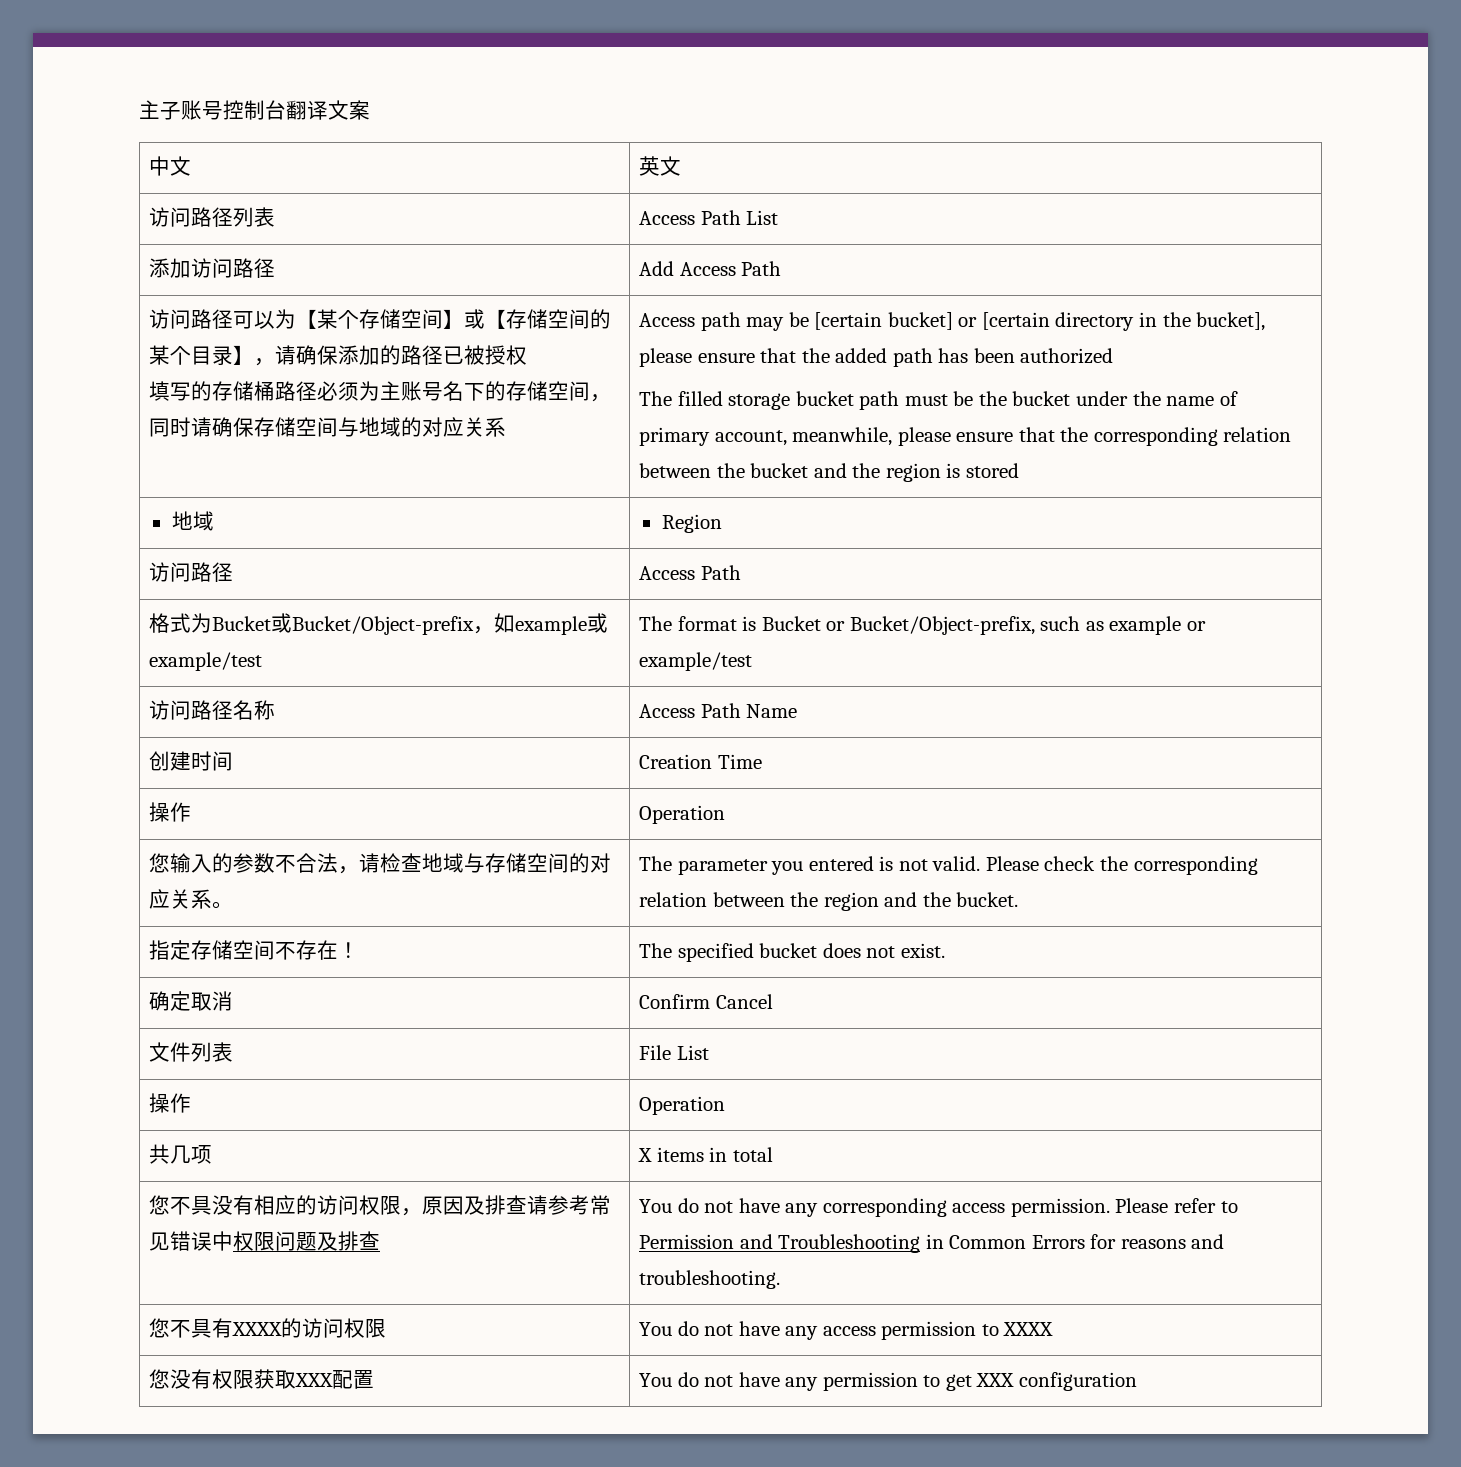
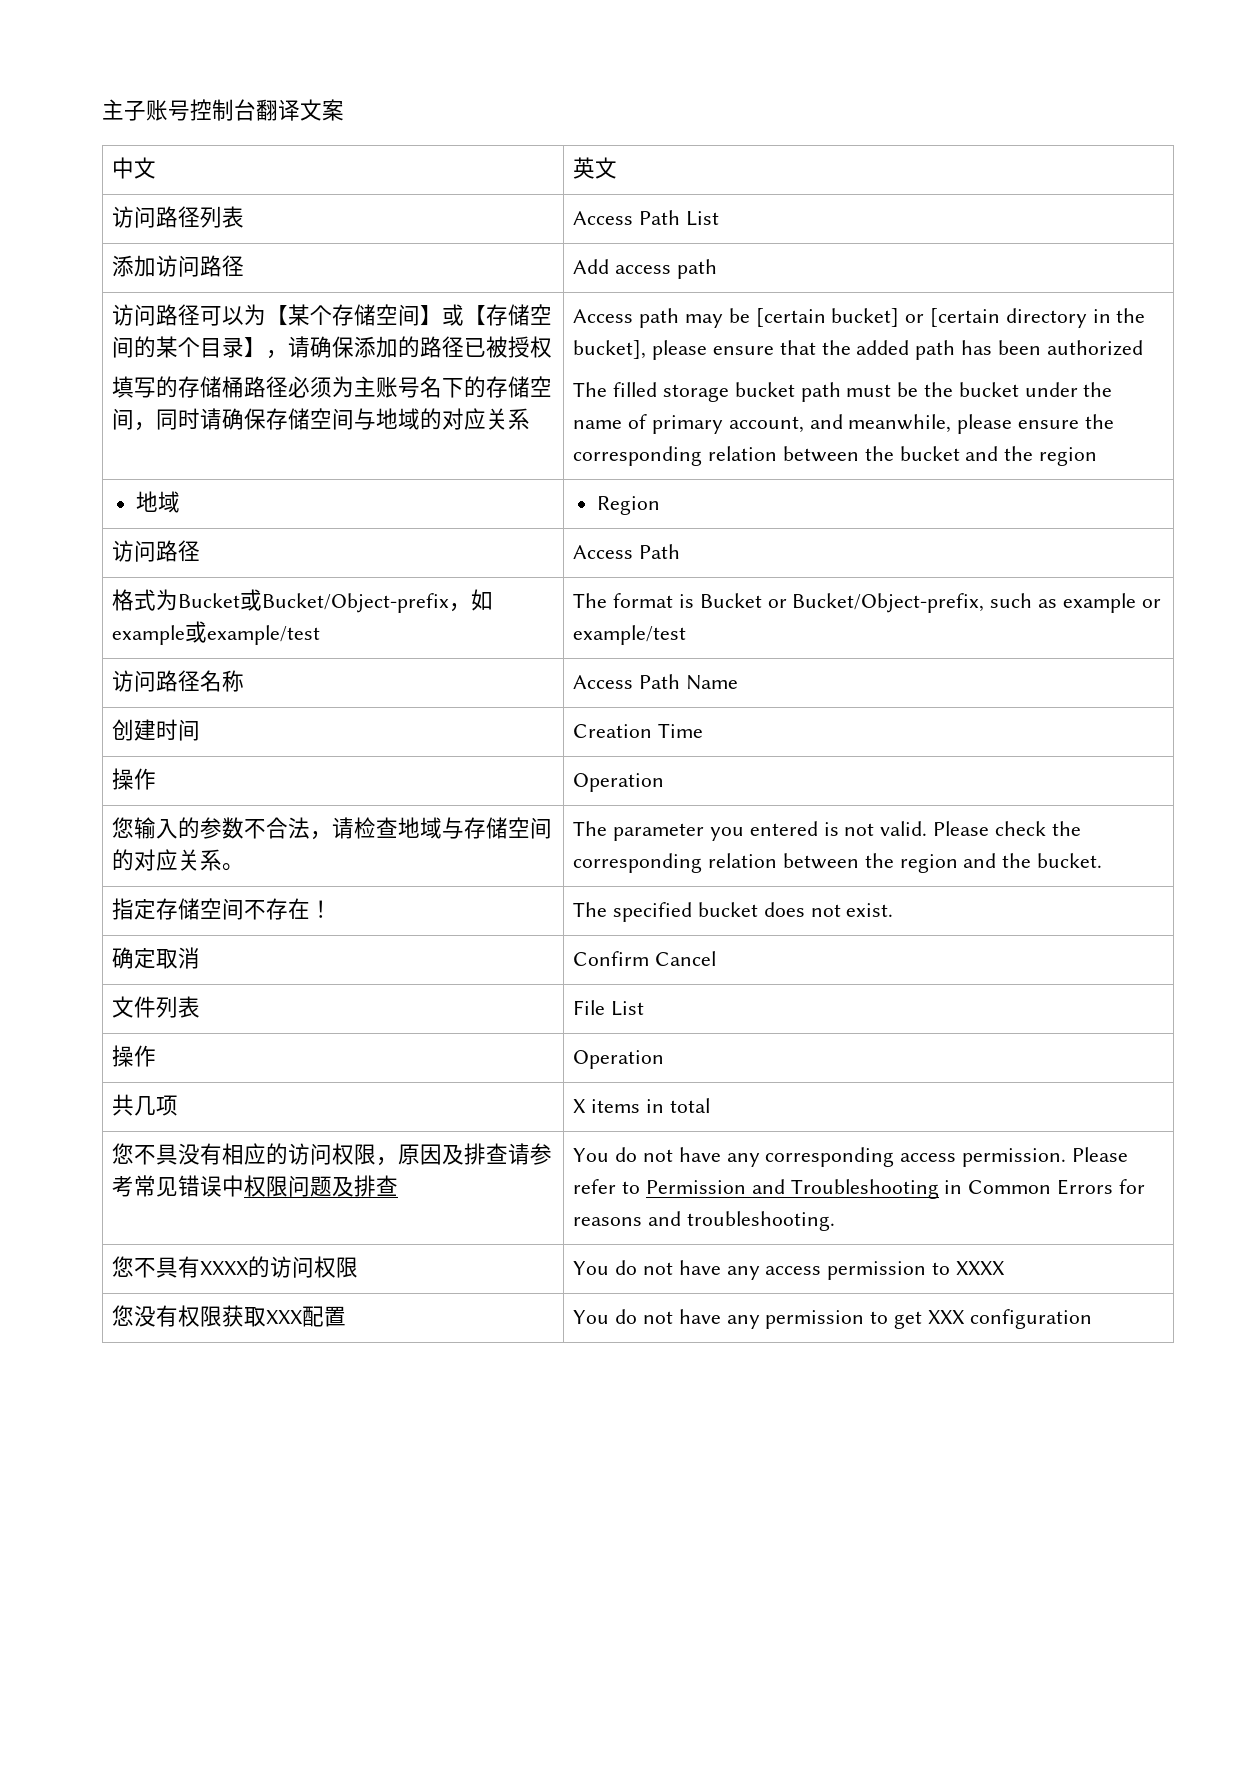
- 添加访问路径 | Add Access Path
+ 添加访问路径 | Add access path
- The filled storage bucket path must be the bucket under the name of primary account, meanwhile, please ensure that the corresponding relation between the bucket and the region is stored
+ The filled storage bucket path must be the bucket under the name of primary account, and meanwhile, please ensure the corresponding relation between the bucket and the region

